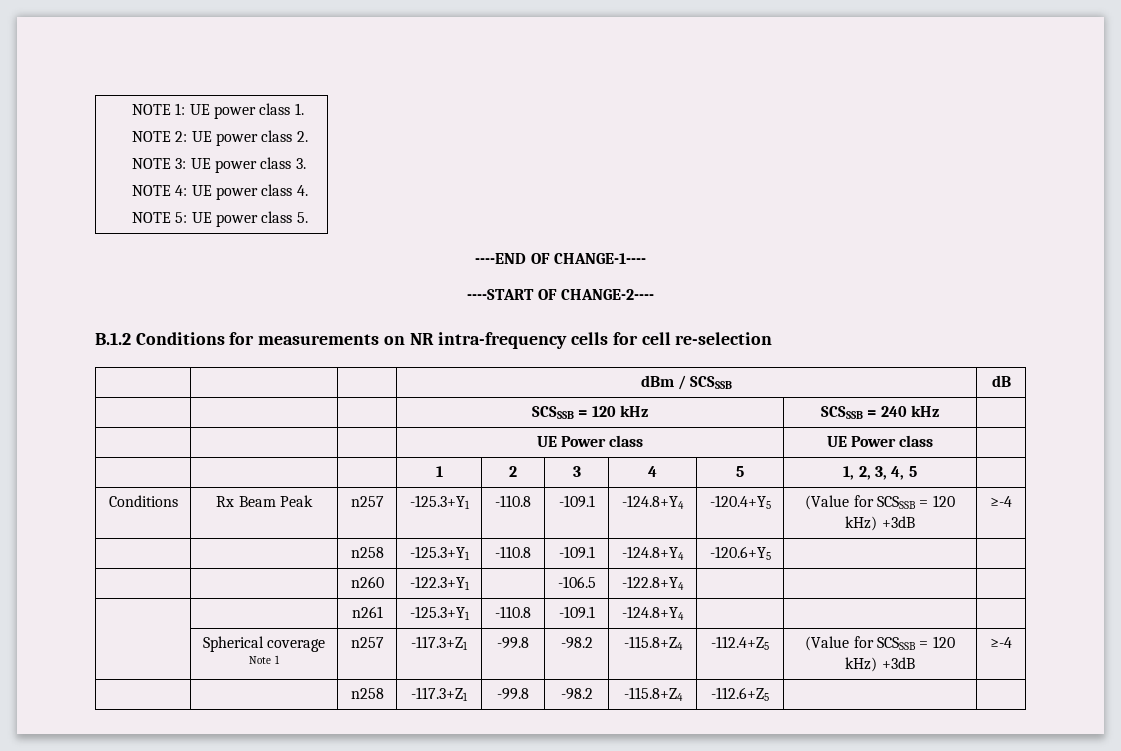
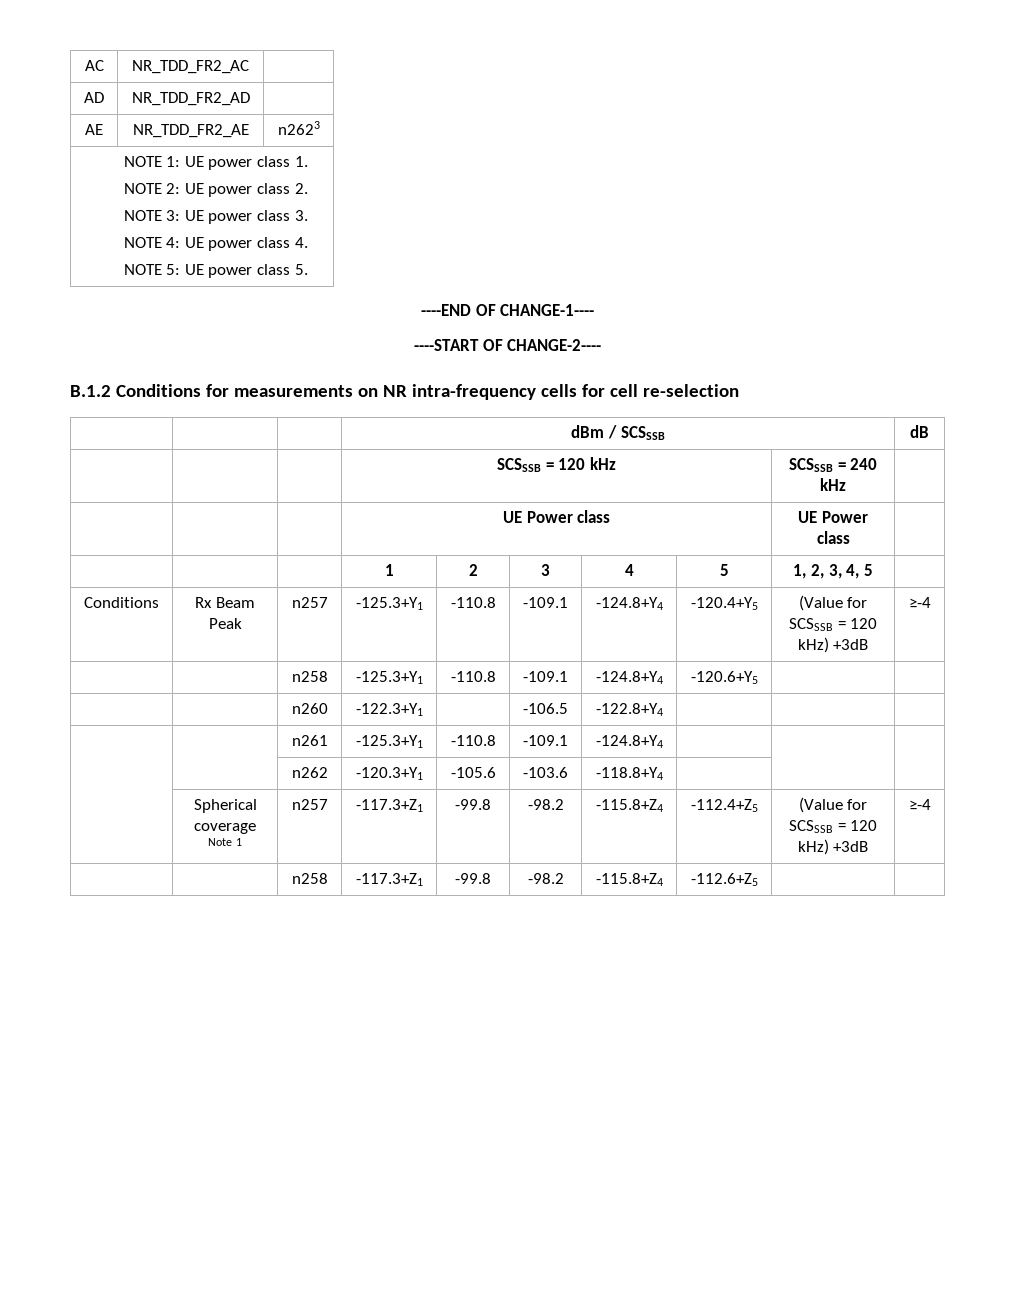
+ AC | NR_TDD_FR2_AC |
+ AD | NR_TDD_FR2_AD |
+ AE | NR_TDD_FR2_AE | n2623
+ | | n262 | -120.3+Y1 | -105.6 | -103.6 | -118.8+Y4 | | |

